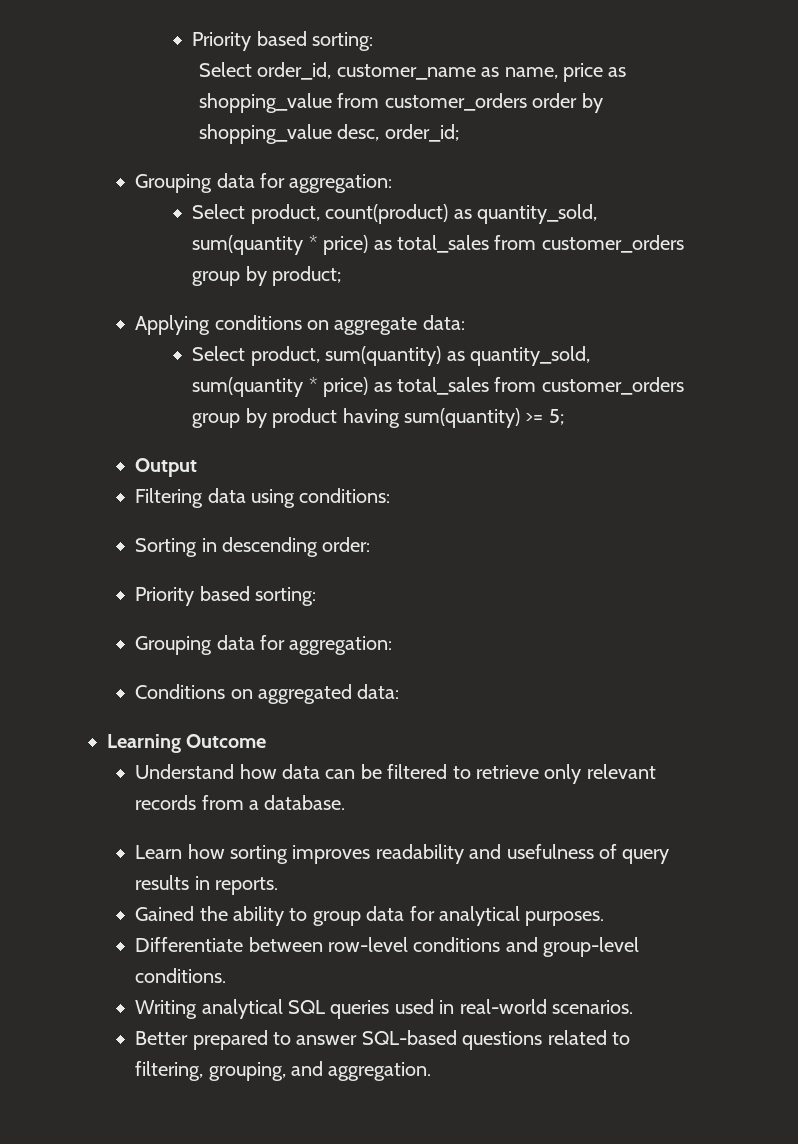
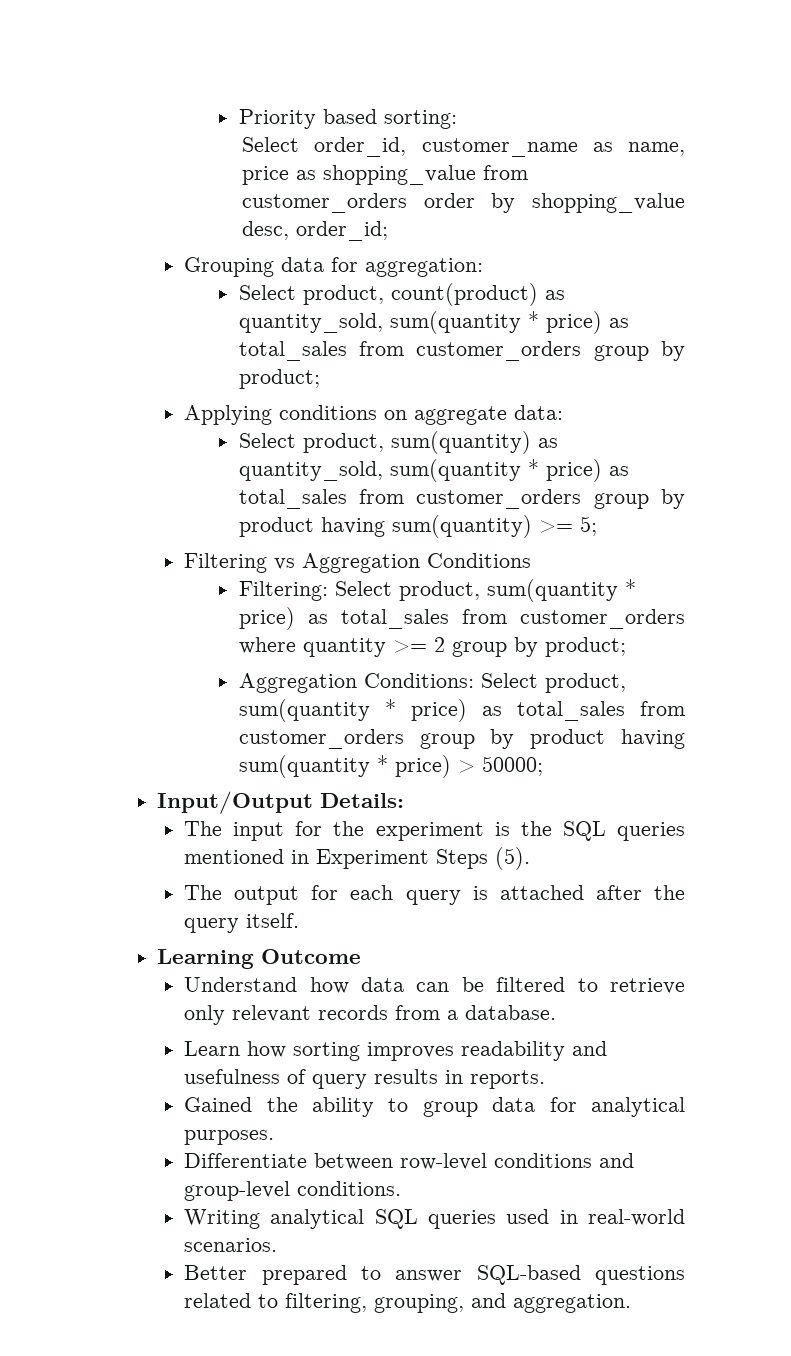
- Output
- Filtering data using conditions:
- Sorting in descending order:
- Priority based sorting:
- Grouping data for aggregation:
- Conditions on aggregated data:
+ Filtering vs Aggregation Conditions
+ Filtering: Select product, sum(quantity * price) as total_sales from customer_orders where quantity >= 2 group by product;
+ Aggregation Conditions: Select product, sum(quantity * price) as total_sales from customer_orders group by product having sum(quantity * price) > 50000;
+ Input/Output Details:
+ The input for the experiment is the SQL queries mentioned in Experiment Steps (5).
+ The output for each query is attached after the query itself.

